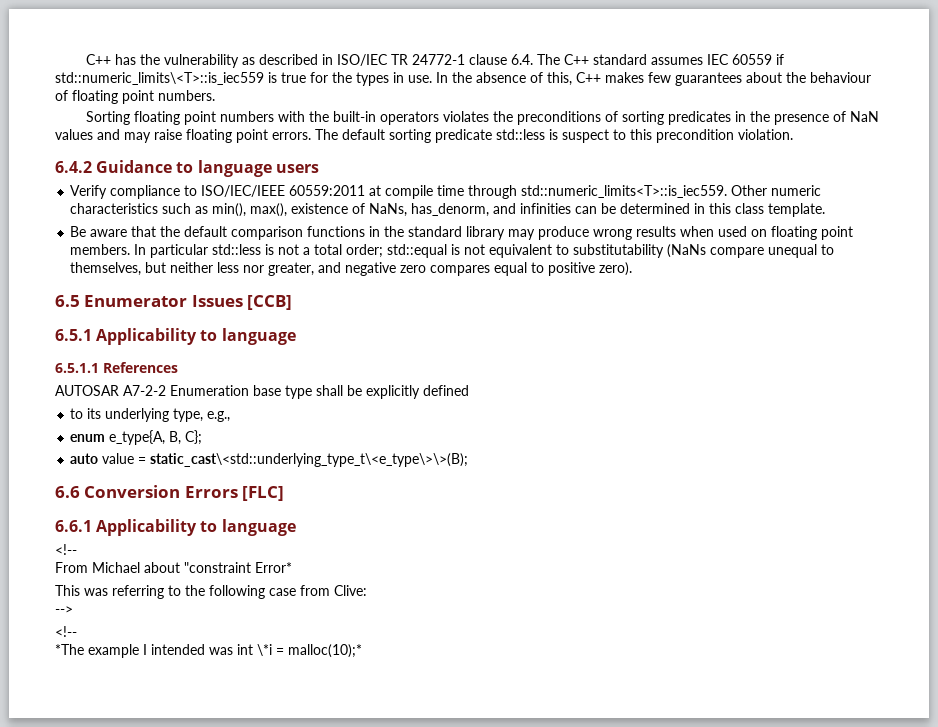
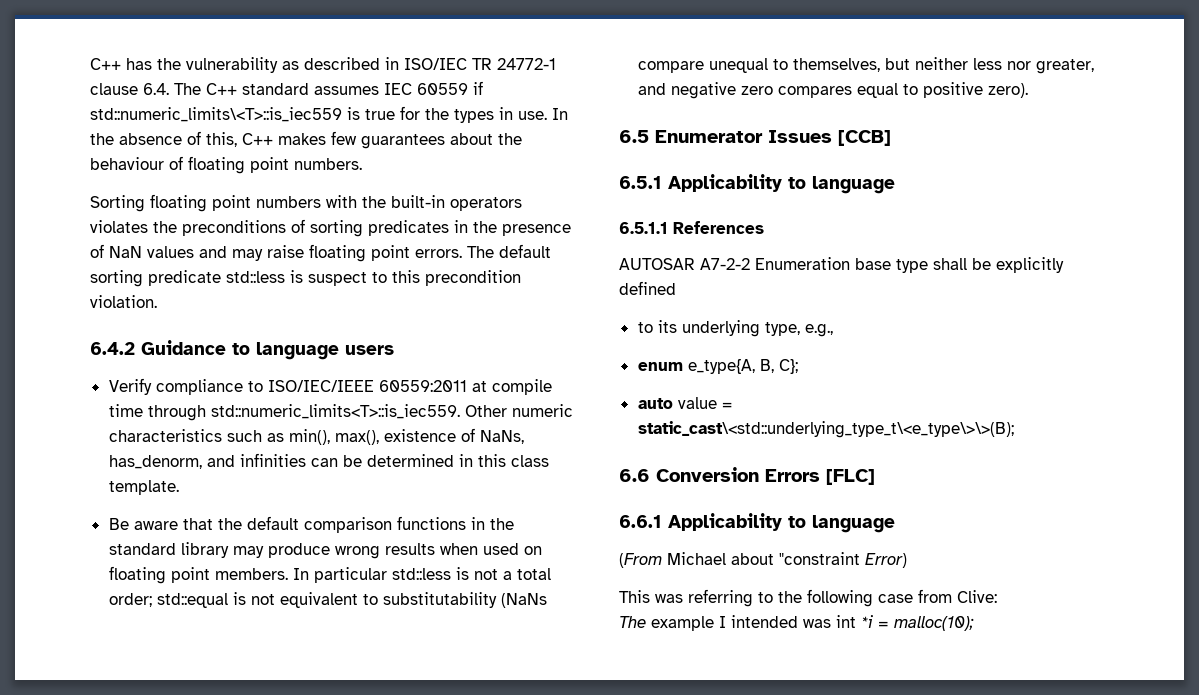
  6.6.1 Applicability to language
- <!--
- From Michael about "constraint Error*
+ (From Michael about "constraint Error)
- -->
- <!--
- *The example I intended was int \*i = malloc(10);*
+ The example I intended was int *i = malloc(10);

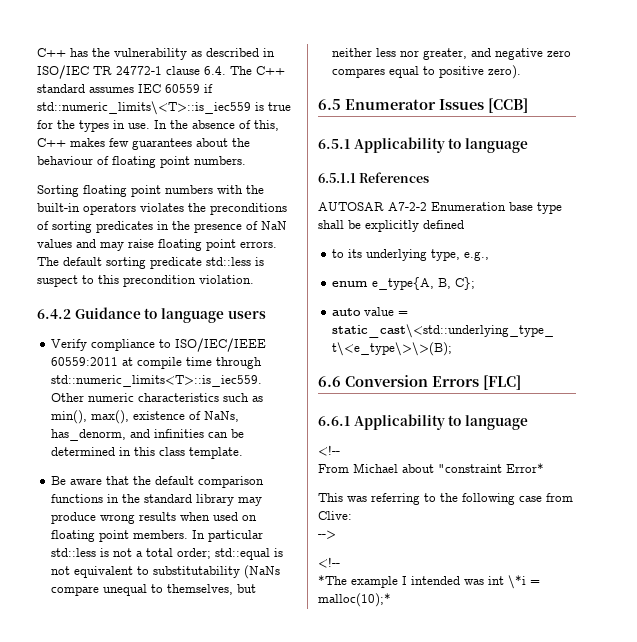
  6.6.1 Applicability to language
- (From Michael about "constraint Error)
+ <!--
+ From Michael about "constraint Error*
- The example I intended was int *i = malloc(10);
+ -->
+ <!--
+ *The example I intended was int \*i = malloc(10);*

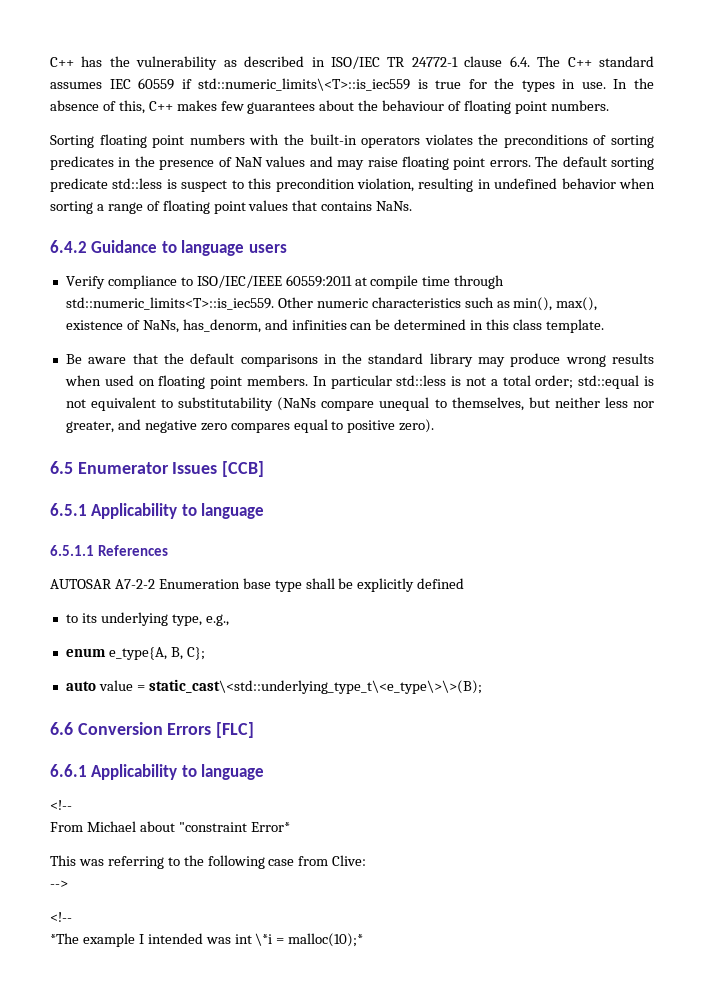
- The default sorting predicate std::less is suspect to this precondition violation.
+ The default sorting predicate std::less is suspect to this precondition violation, resulting in undefined behavior when sorting a range of floating point values that contains NaNs.
- Be aware that the default comparison functions in the standard library may produce wrong results when used on floating point members.
+ Be aware that the default comparisons in the standard library may produce wrong results when used on floating point members.

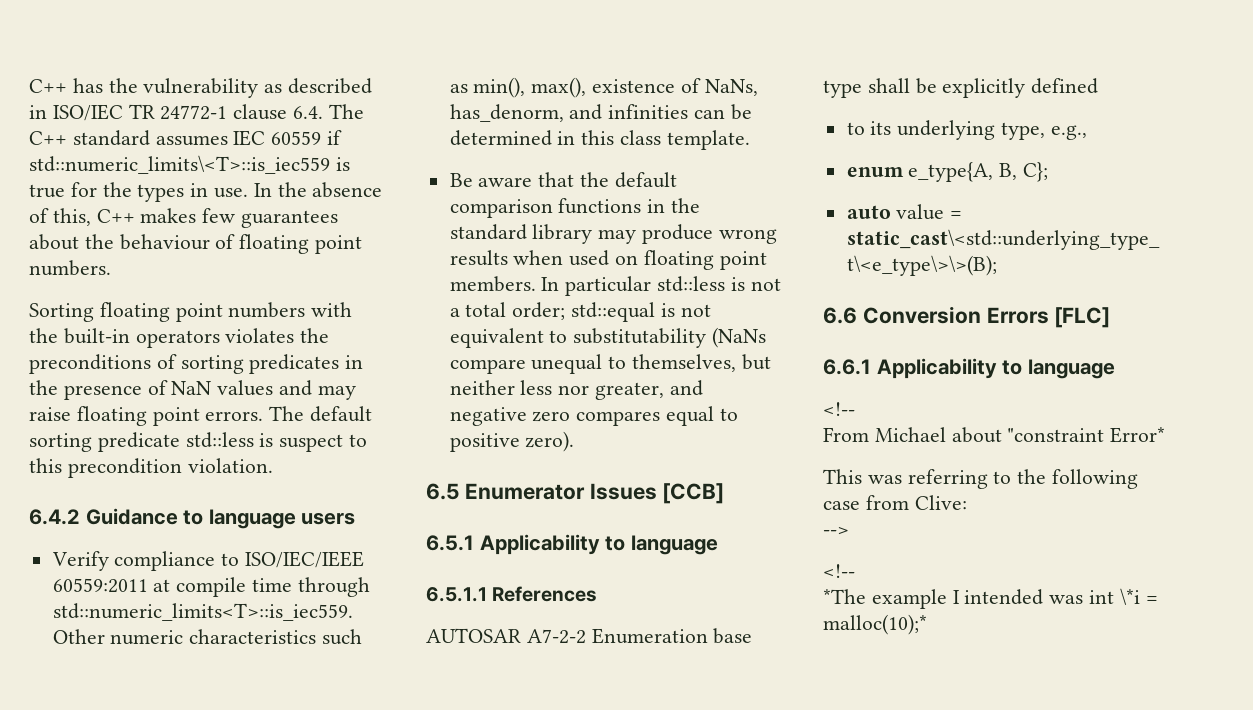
- The default sorting predicate std::less is suspect to this precondition violation, resulting in undefined behavior when sorting a range of floating point values that contains NaNs.
+ The default sorting predicate std::less is suspect to this precondition violation.
- Be aware that the default comparisons in the standard library may produce wrong results when used on floating point members.
+ Be aware that the default comparison functions in the standard library may produce wrong results when used on floating point members.

